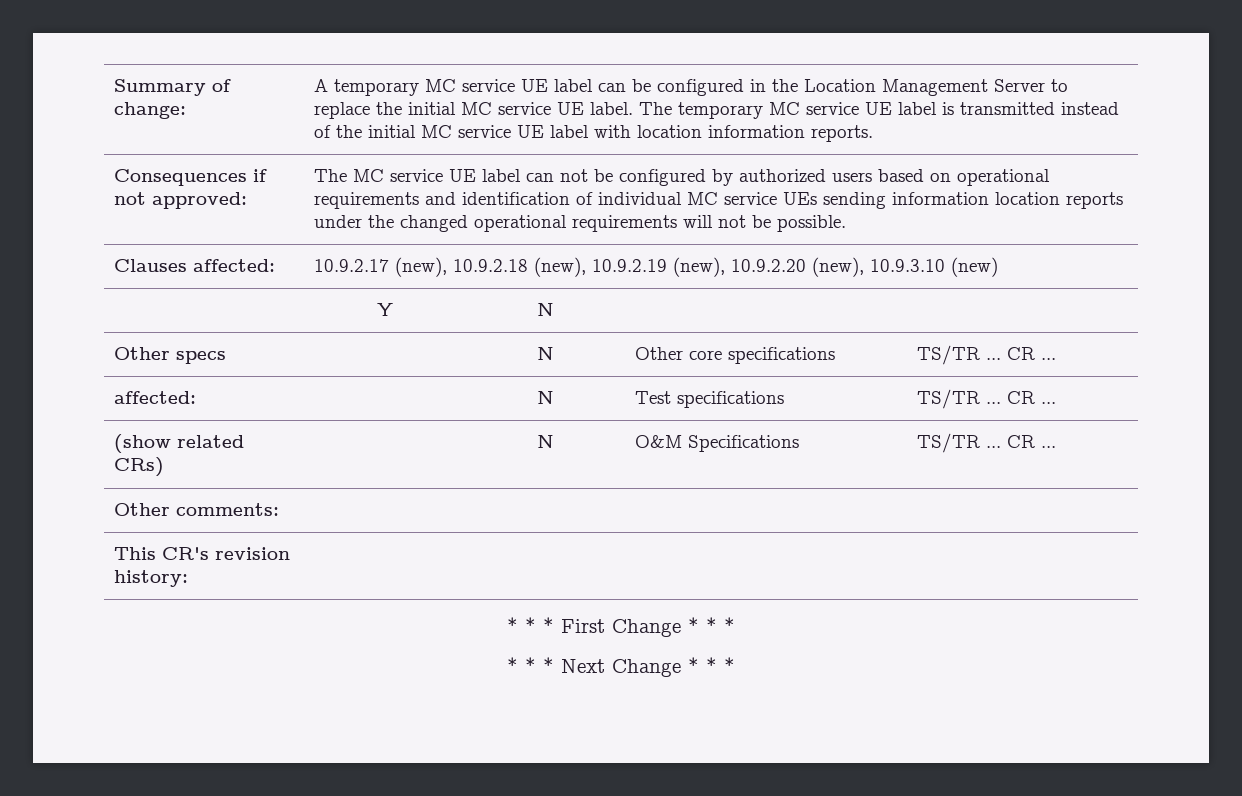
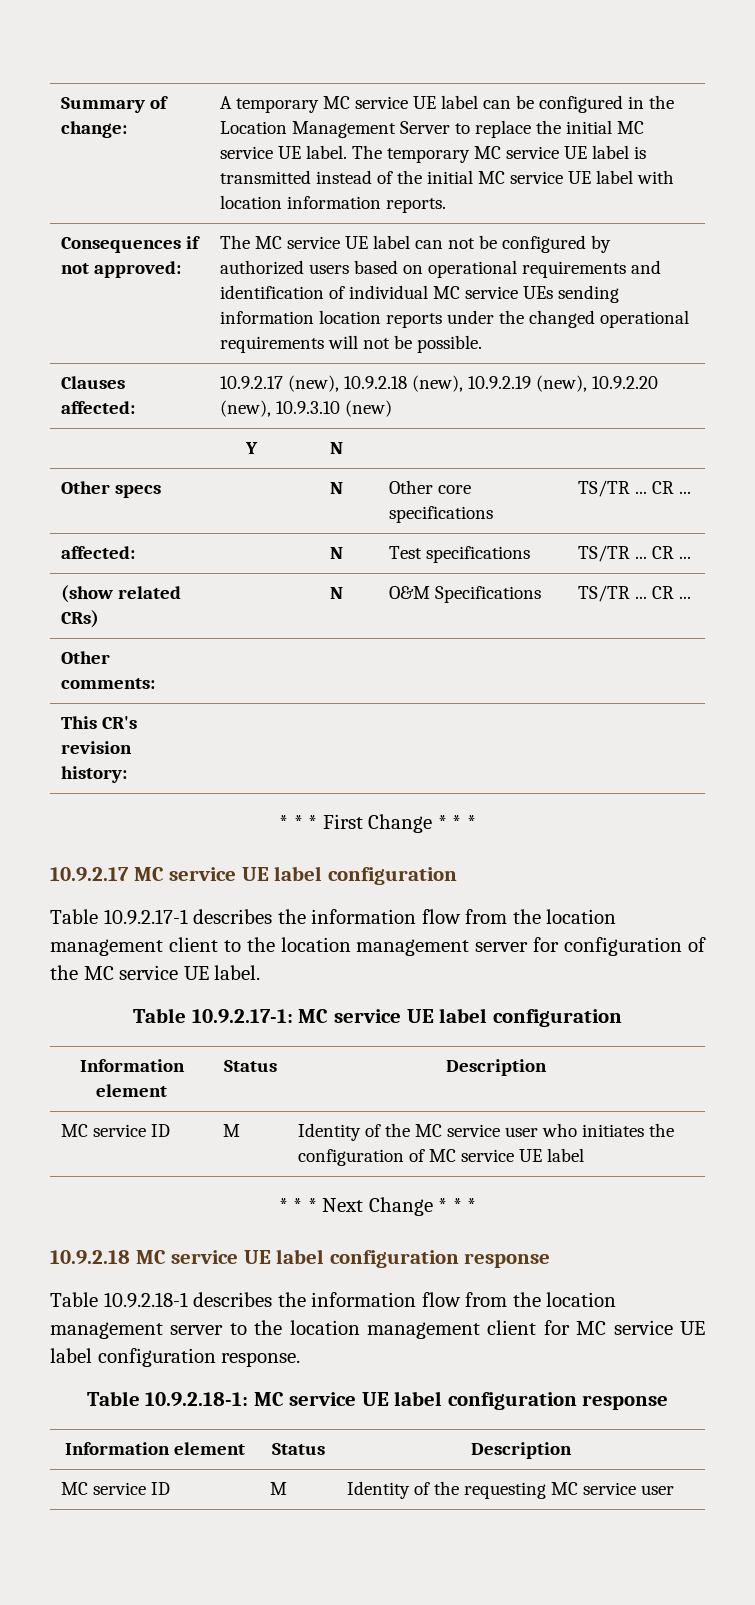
+ 10.9.2.17 MC service UE label configuration
+ Table 10.9.2.17-1 describes the information flow from the location management client to the location management server for configuration of the MC service UE label.
+ Table 10.9.2.17-1: MC service UE label configuration
+ Information element | Status | Description
+ MC service ID | M | Identity of the MC service user who initiates the configuration of MC service UE label
+ 10.9.2.18 MC service UE label configuration response
+ Table 10.9.2.18-1 describes the information flow from the location management server to the location management client for MC service UE label configuration response.
+ Table 10.9.2.18-1: MC service UE label configuration response
+ Information element | Status | Description
+ MC service ID | M | Identity of the requesting MC service user

